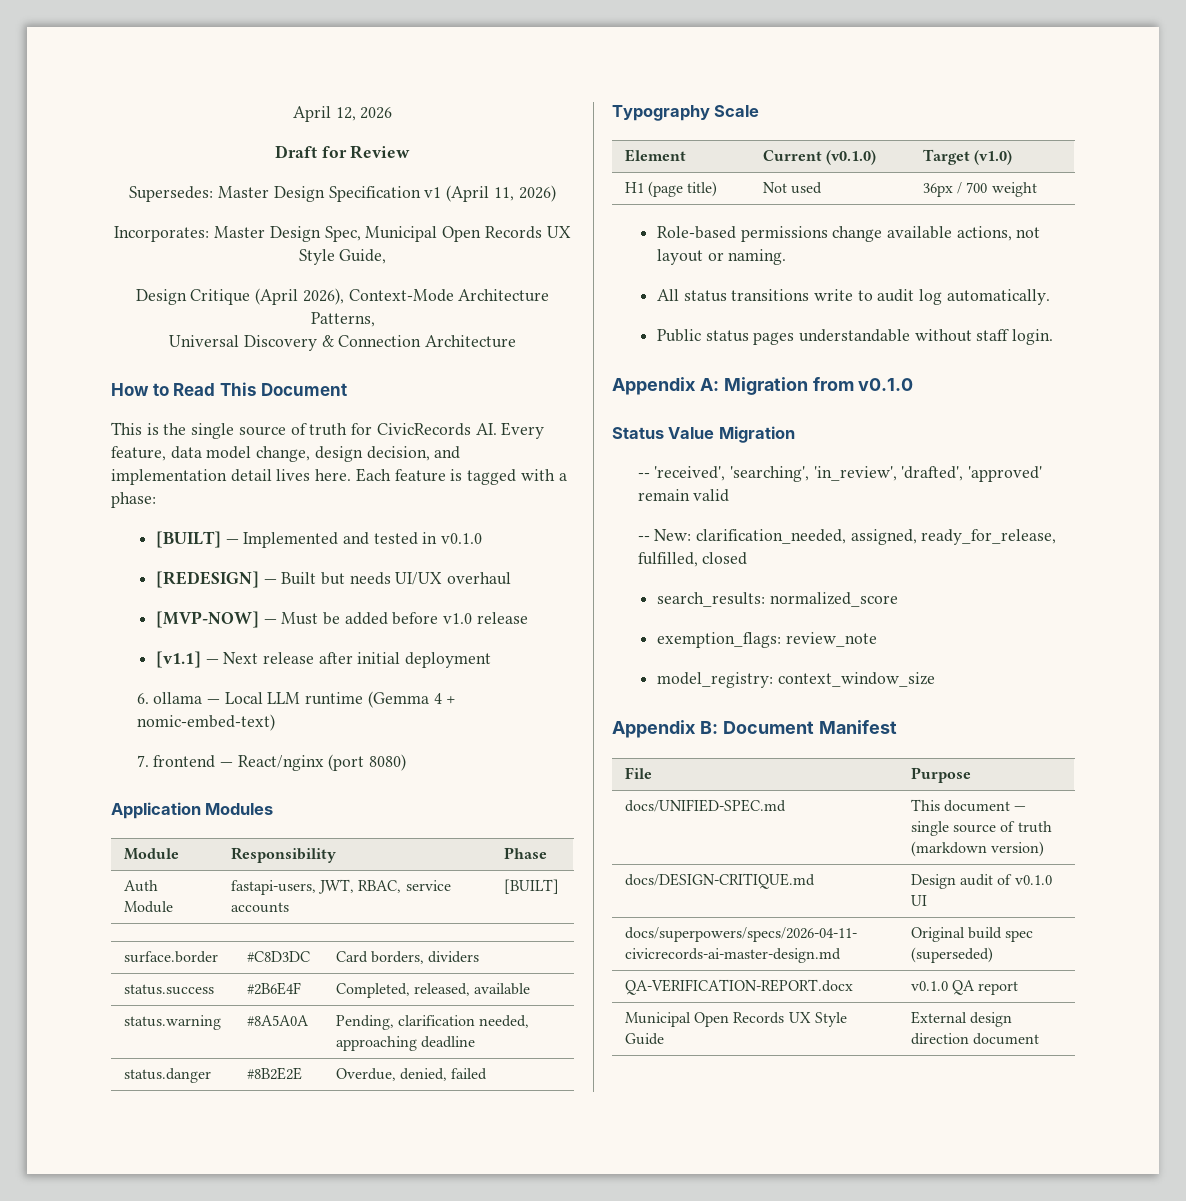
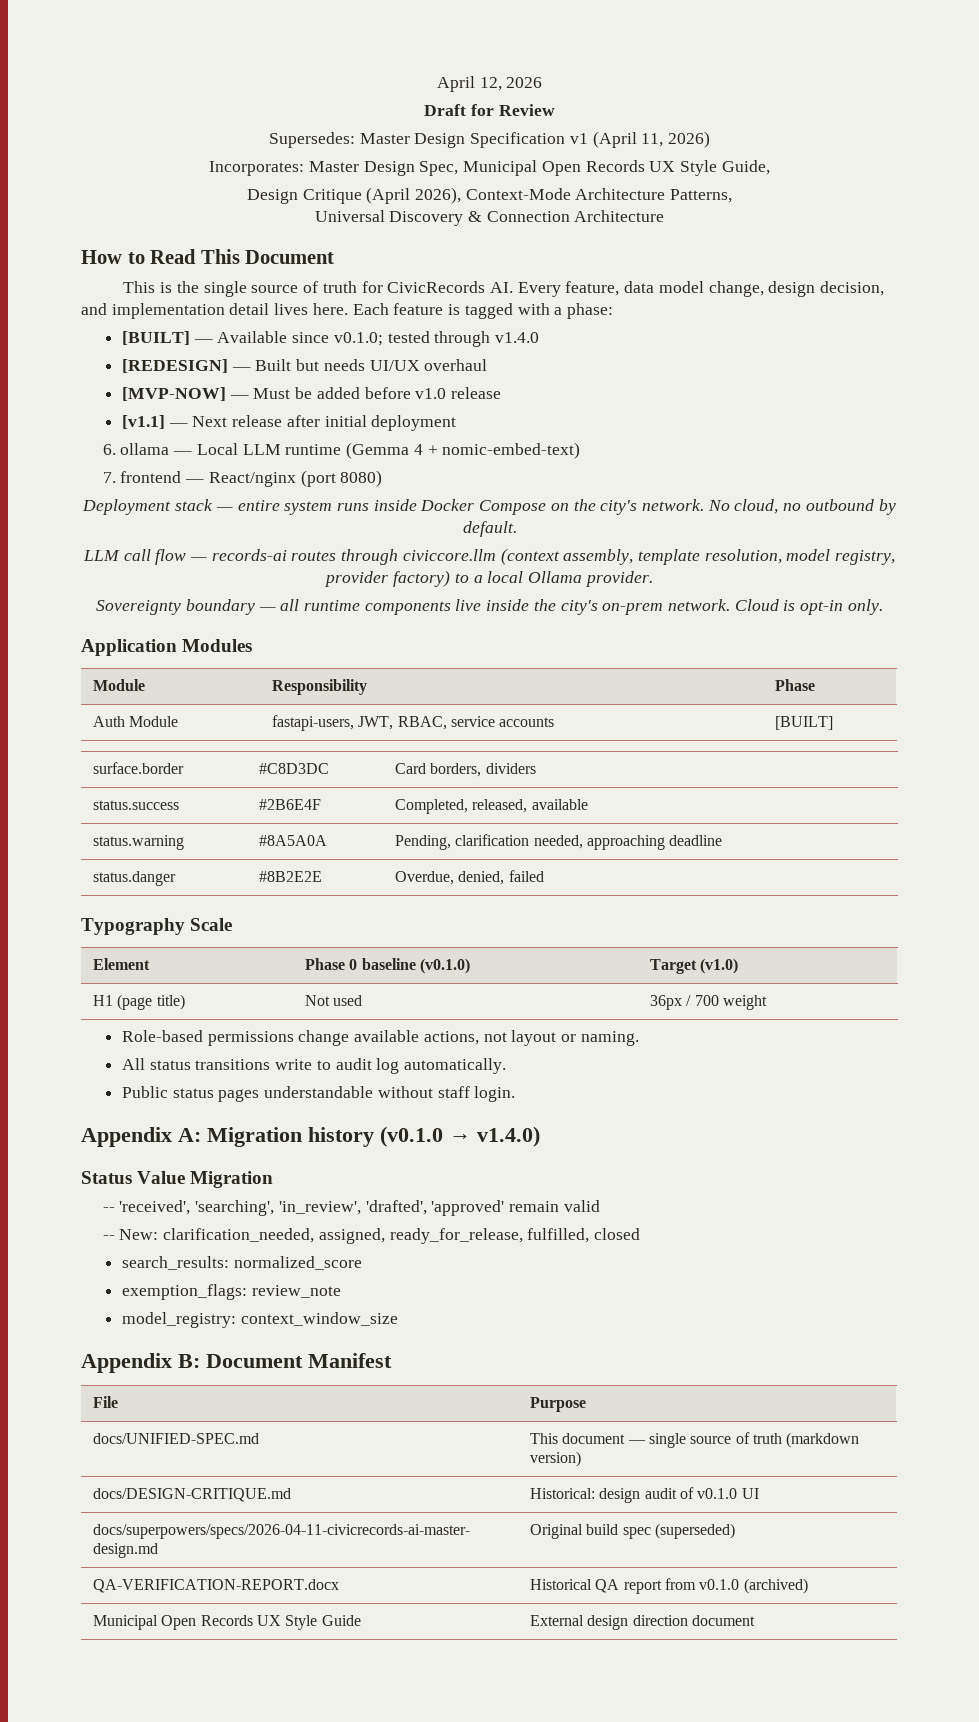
- [BUILT] — Implemented and tested in v0.1.0
+ [BUILT] — Available since v0.1.0; tested through v1.4.0
+ Deployment stack — entire system runs inside Docker Compose on the city's network. No cloud, no outbound by default.
+ LLM call flow — records-ai routes through civiccore.llm (context assembly, template resolution, model registry, provider factory) to a local Ollama provider.
+ Sovereignty boundary — all runtime components live inside the city's on-prem network. Cloud is opt-in only.
- Element | Current (v0.1.0) | Target (v1.0)
+ Element | Phase 0 baseline (v0.1.0) | Target (v1.0)
- Appendix A: Migration from v0.1.0
+ Appendix A: Migration history (v0.1.0 → v1.4.0)
- docs/DESIGN-CRITIQUE.md | Design audit of v0.1.0 UI
+ docs/DESIGN-CRITIQUE.md | Historical: design audit of v0.1.0 UI
- QA-VERIFICATION-REPORT.docx | v0.1.0 QA report
+ QA-VERIFICATION-REPORT.docx | Historical QA report from v0.1.0 (archived)

